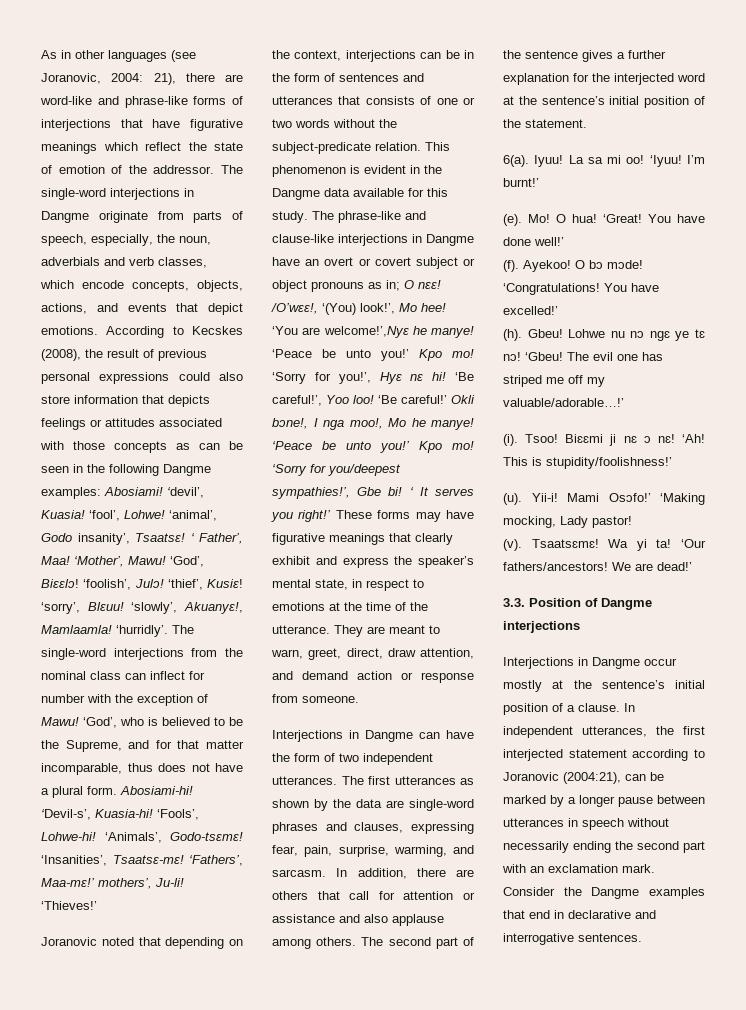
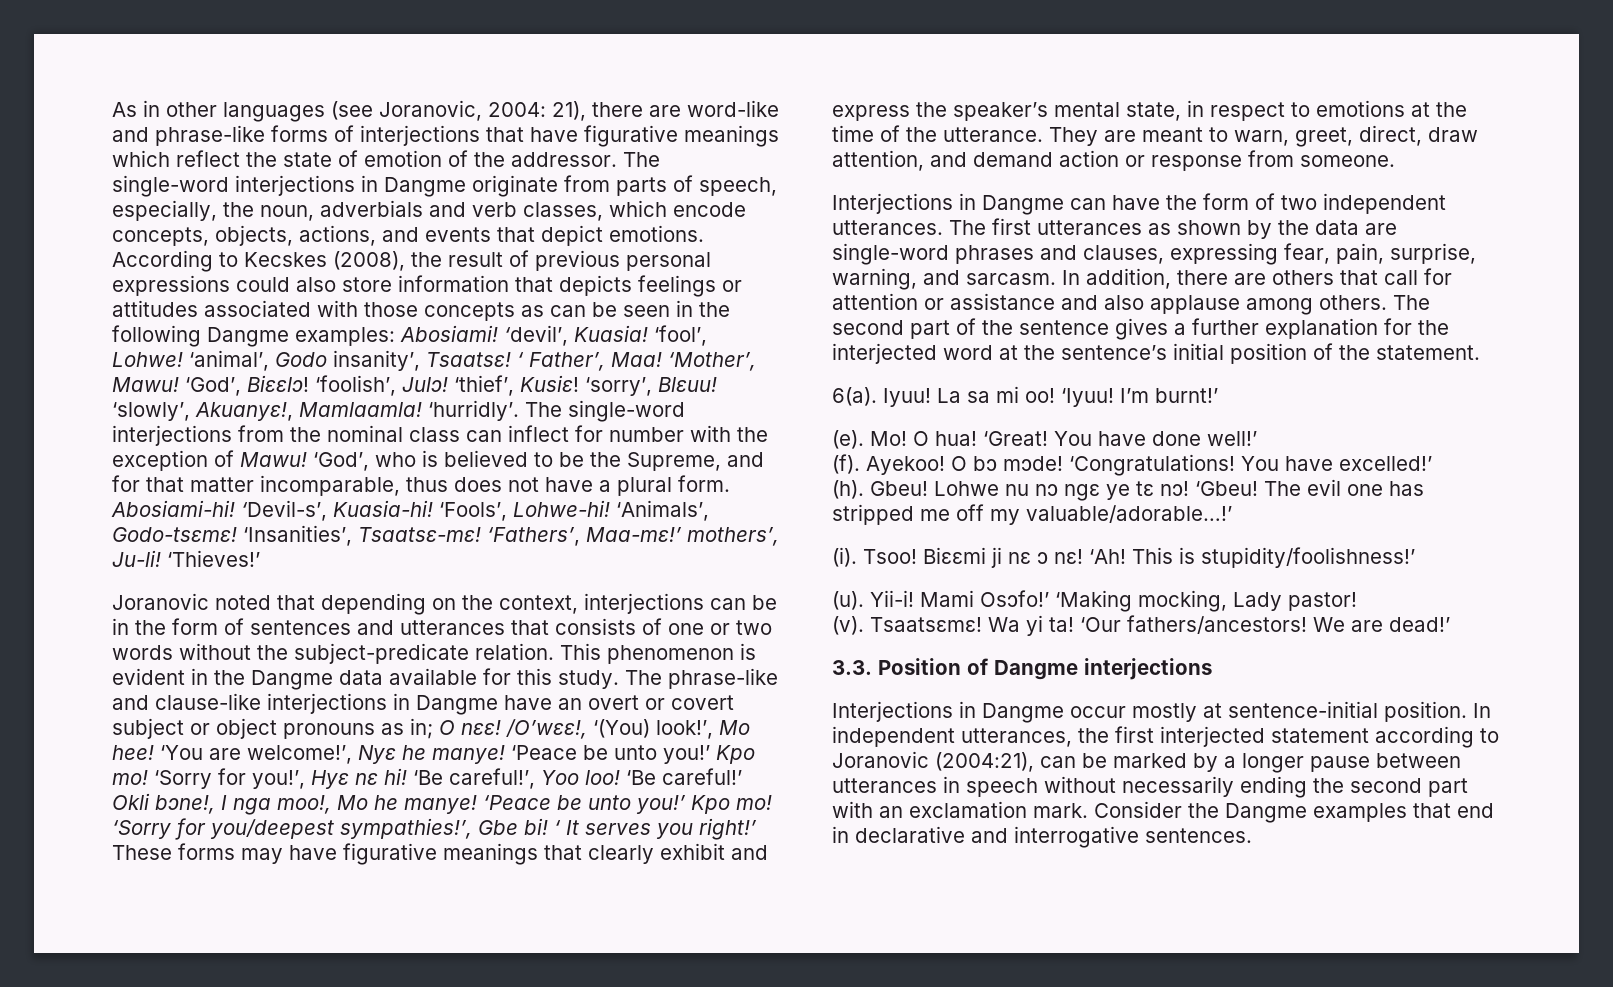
- ‘You are welcome!’,Nyɛ he manye!
+ ‘You are welcome!’, Nyɛ he manye!
- The first utterances as shown by the data are single-word phrases and clauses, expressing fear, pain, surprise, warming, and sarcasm.
+ The first utterances as shown by the data are single-word phrases and clauses, expressing fear, pain, surprise, warning, and sarcasm.
- The evil one has striped me off my valuable/adorable…!’
+ The evil one has stripped me off my valuable/adorable…!’
- Interjections in Dangme occur mostly at the sentence’s initial position of a clause.
+ Interjections in Dangme occur mostly at sentence-initial position.

